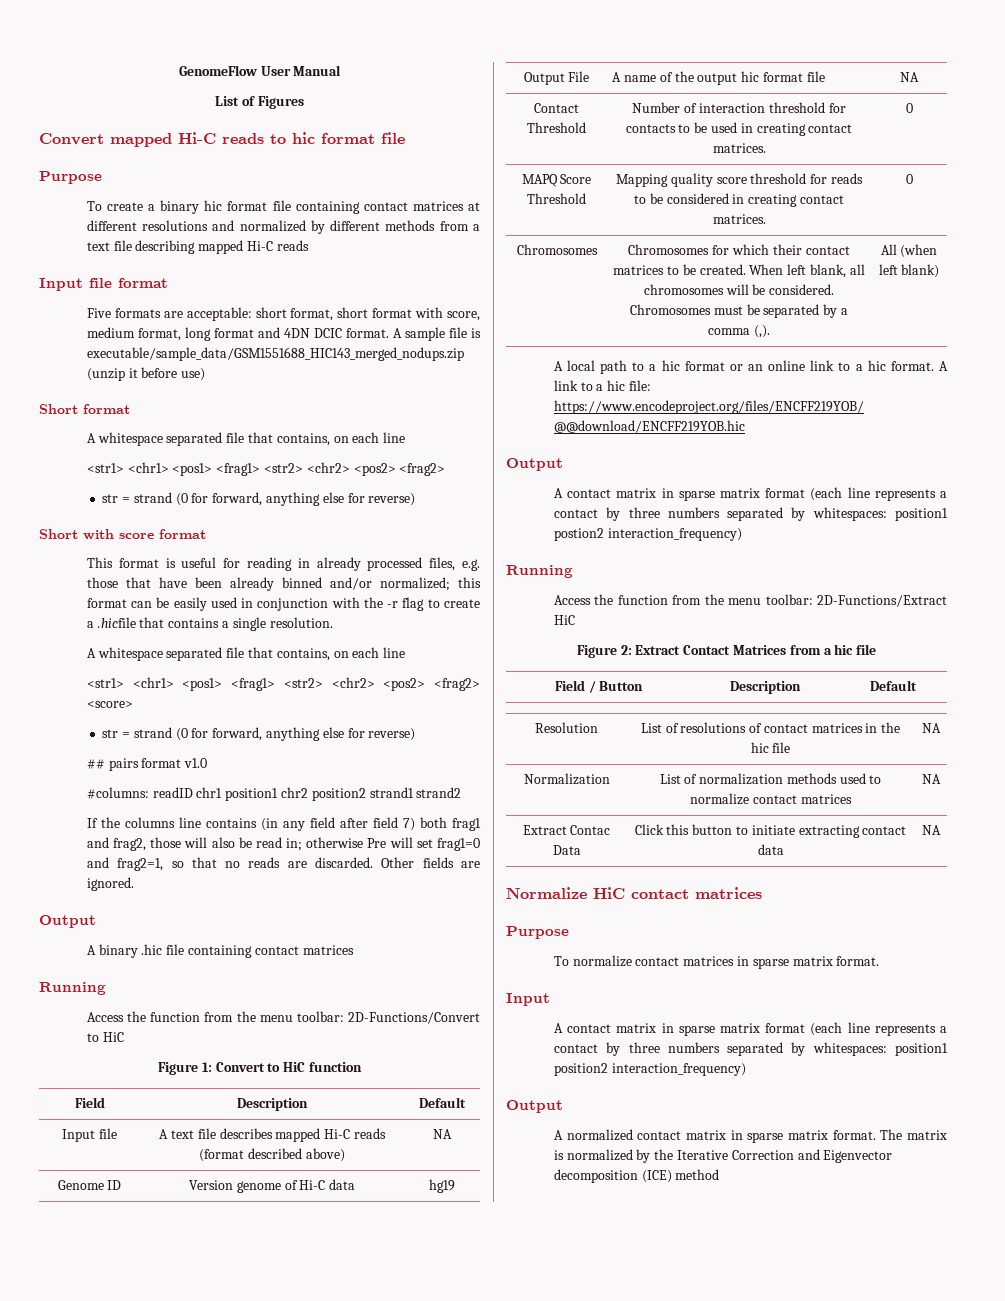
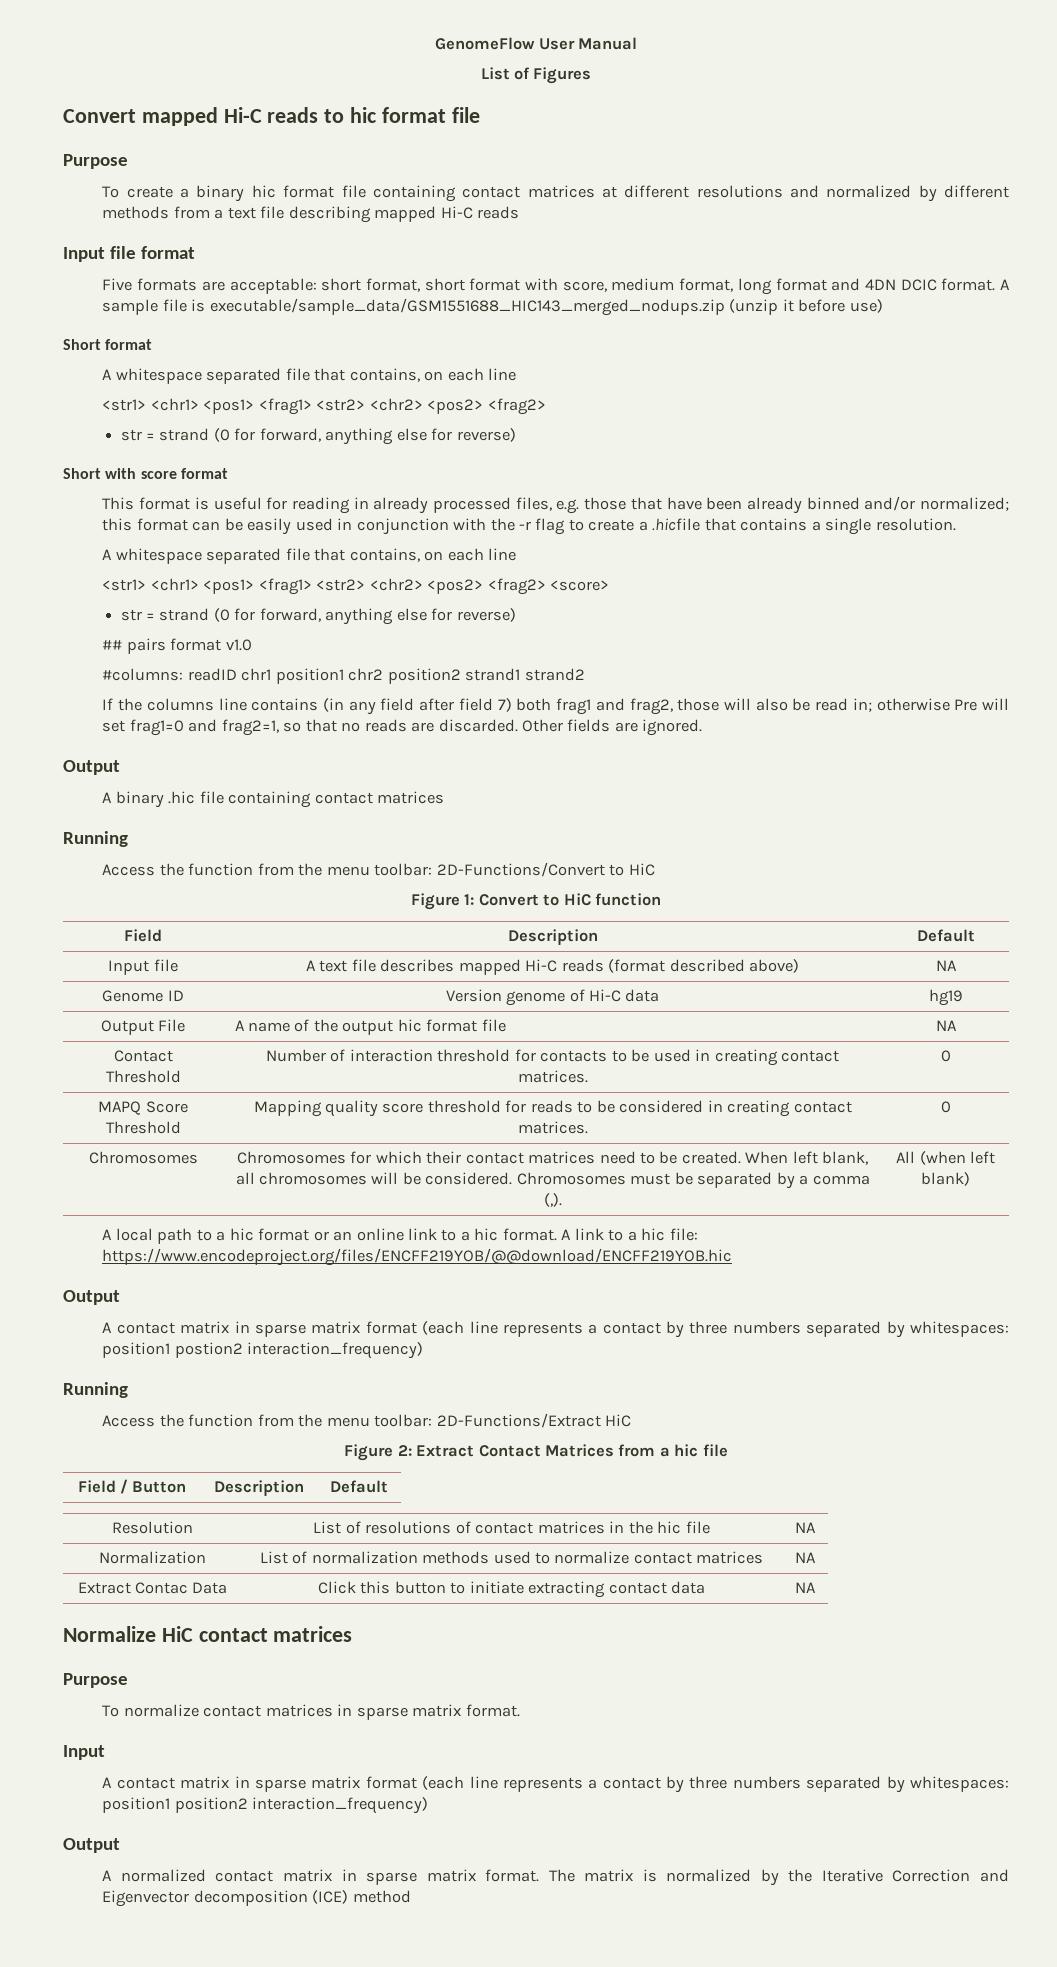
- Chromosomes | Chromosomes for which their contact matrices to be created. When left blank, all chromosomes will be considered. Chromosomes must be separated by a comma (,). | All (when left blank)
+ Chromosomes | Chromosomes for which their contact matrices need to be created. When left blank, all chromosomes will be considered. Chromosomes must be separated by a comma (,). | All (when left blank)

